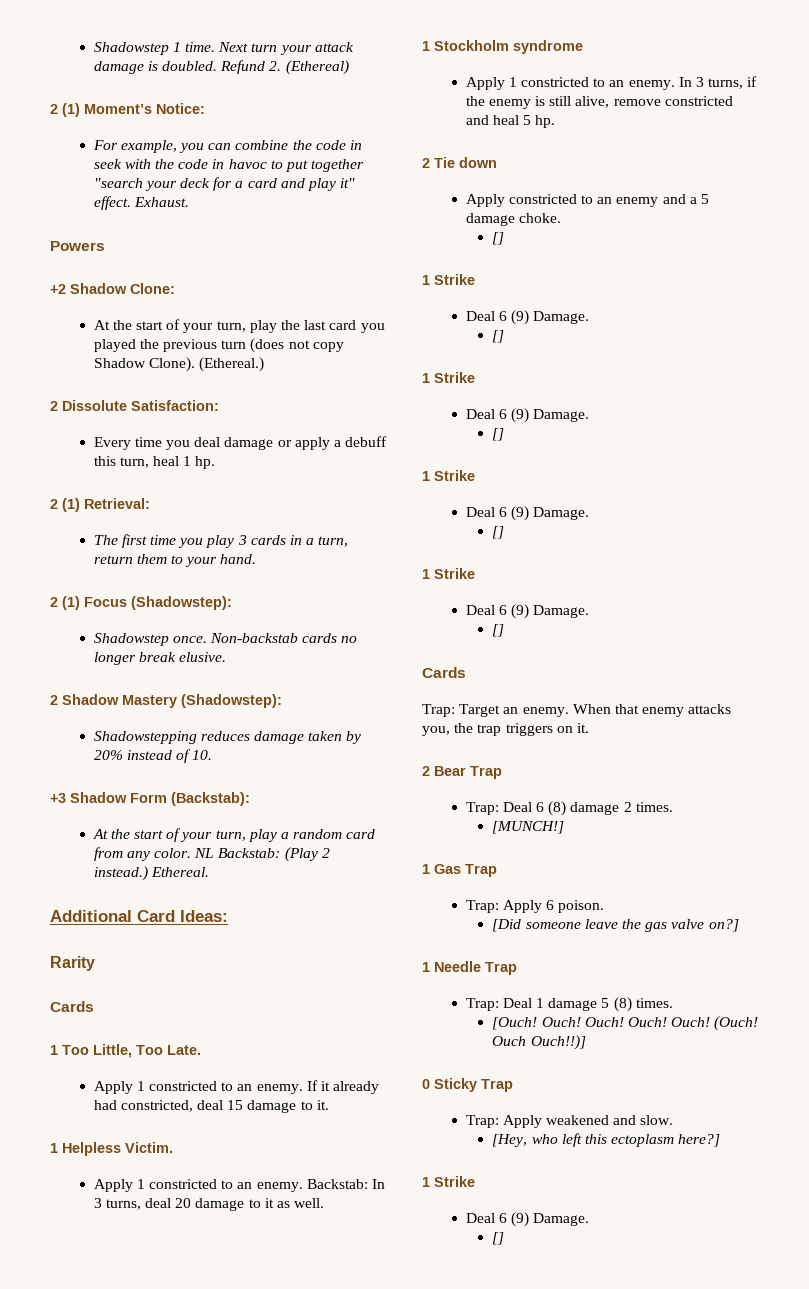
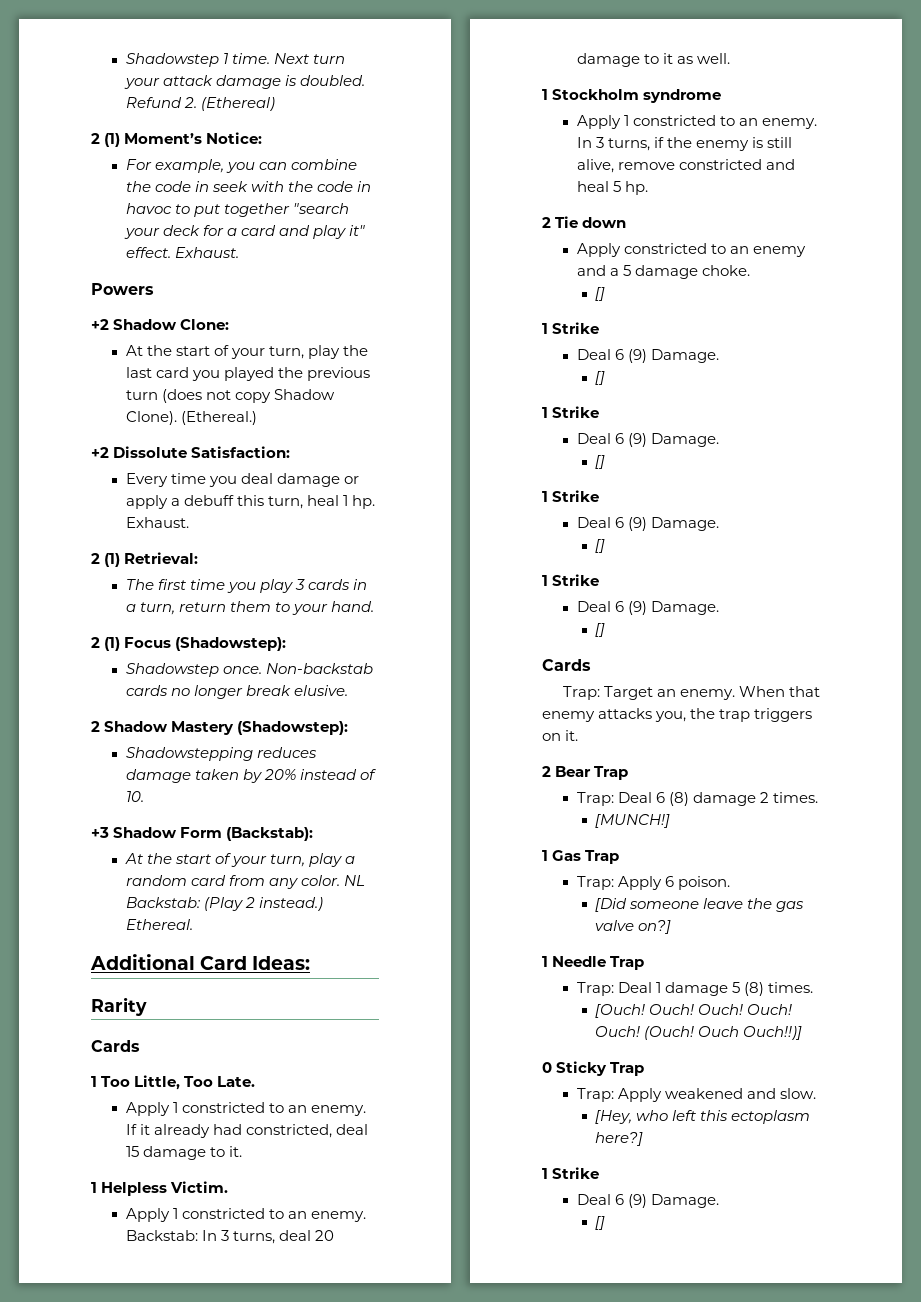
- 2 Dissolute Satisfaction:
+ +2 Dissolute Satisfaction:
- Every time you deal damage or apply a debuff this turn, heal 1 hp.
+ Every time you deal damage or apply a debuff this turn, heal 1 hp. Exhaust.

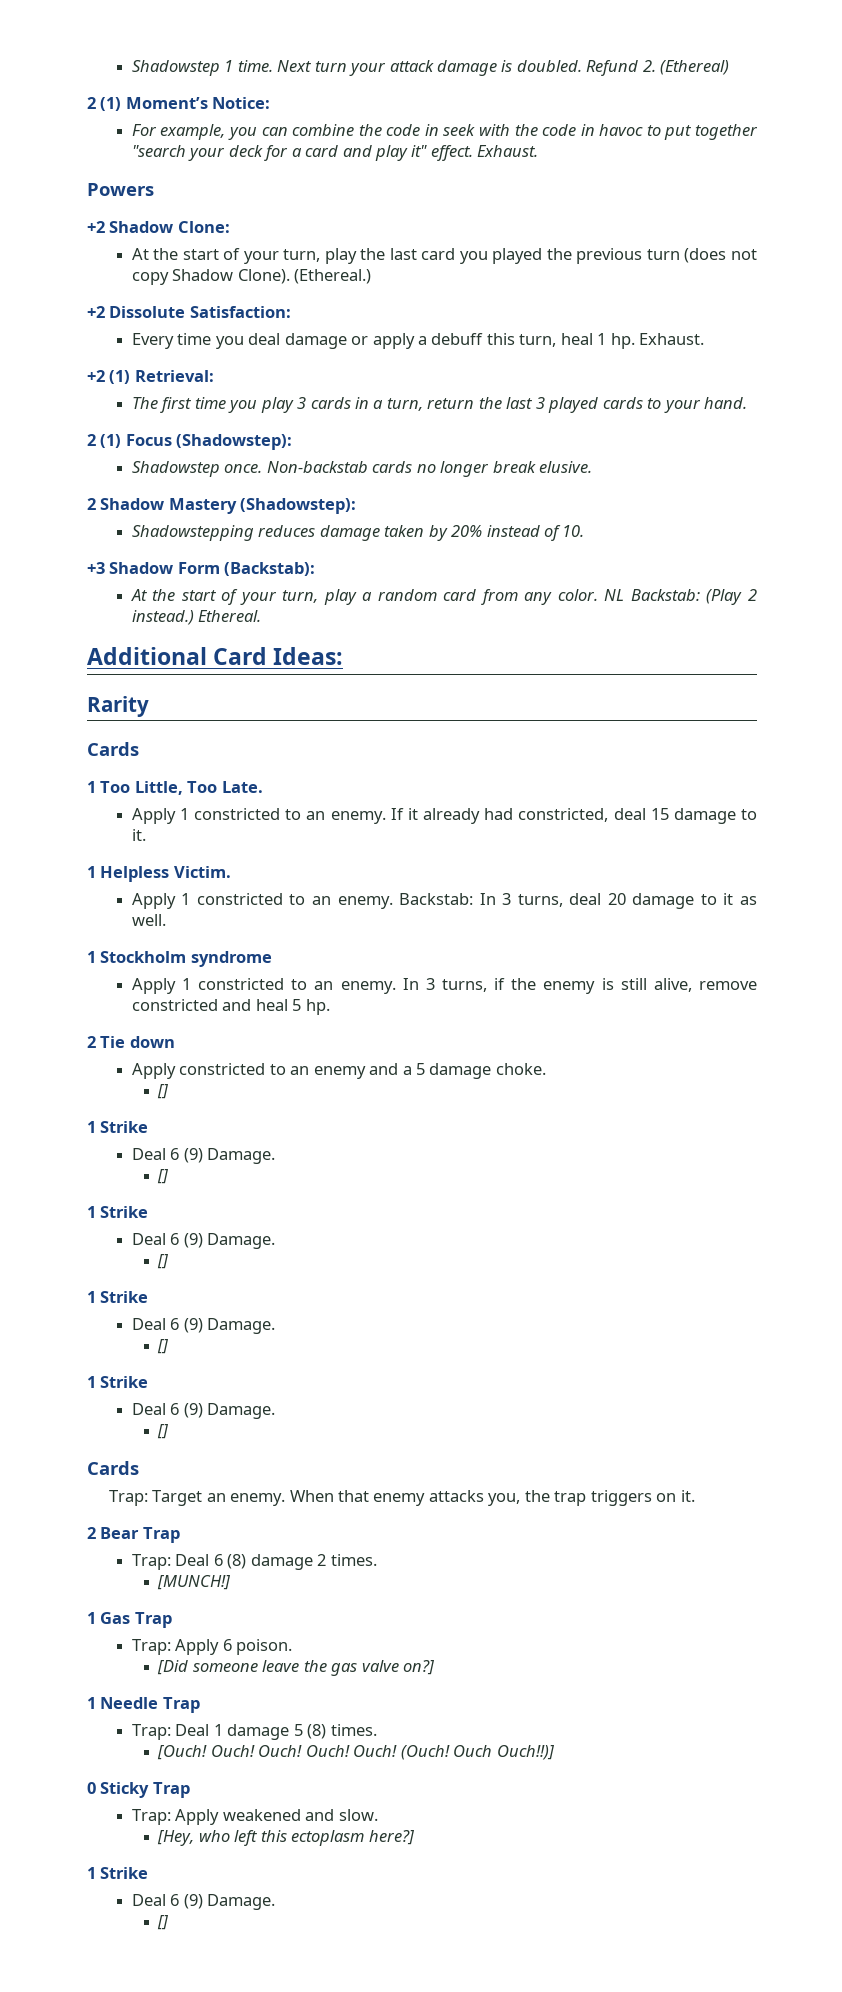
- 2 (1) Retrieval:
+ +2 (1) Retrieval:
- The first time you play 3 cards in a turn, return them to your hand.
+ The first time you play 3 cards in a turn, return the last 3 played cards to your hand.

